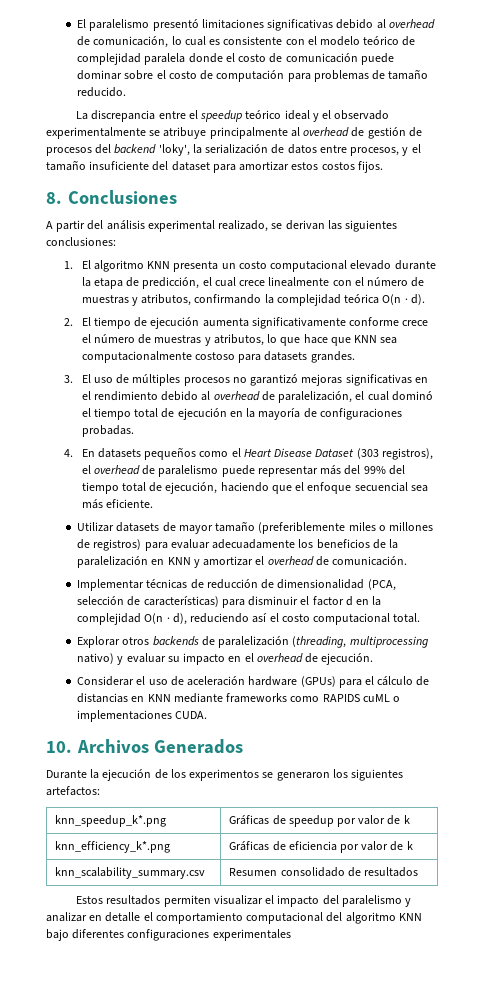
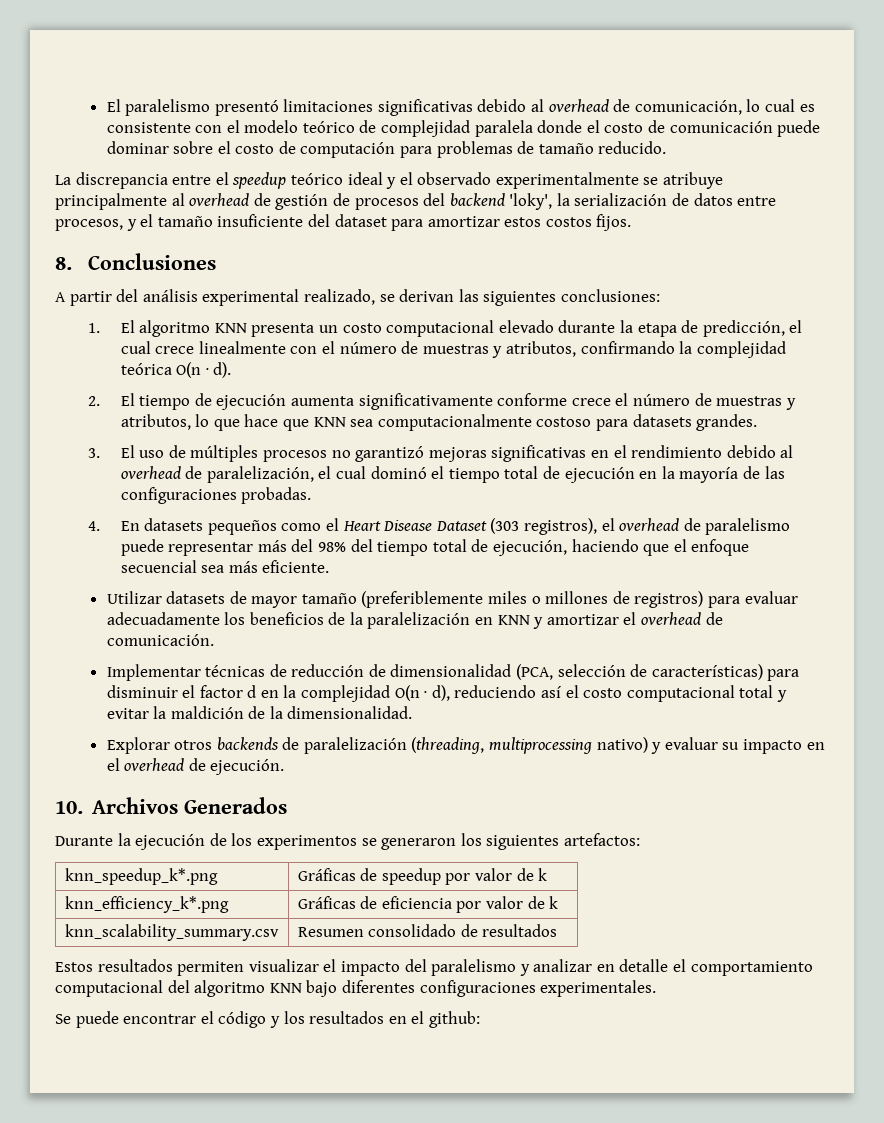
- 3. El uso de múltiples procesos no garantizó mejoras significativas en el rendimiento debido al overhead de paralelización, el cual dominó el tiempo total de ejecución en la mayoría de configuraciones probadas.
+ 3. El uso de múltiples procesos no garantizó mejoras significativas en el rendimiento debido al overhead de paralelización, el cual dominó el tiempo total de ejecución en la mayoría de las configuraciones probadas.
- 4. En datasets pequeños como el Heart Disease Dataset (303 registros), el overhead de paralelismo puede representar más del 99% del tiempo total de ejecución, haciendo que el enfoque secuencial sea más eficiente.
+ 4. En datasets pequeños como el Heart Disease Dataset (303 registros), el overhead de paralelismo puede representar más del 98% del tiempo total de ejecución, haciendo que el enfoque secuencial sea más eficiente.
- Implementar técnicas de reducción de dimensionalidad (PCA, selección de características) para disminuir el factor d en la complejidad O(n · d), reduciendo así el costo computacional total.
+ Implementar técnicas de reducción de dimensionalidad (PCA, selección de características) para disminuir el factor d en la complejidad O(n · d), reduciendo así el costo computacional total y evitar la maldición de la dimensionalidad.
- Considerar el uso de aceleración hardware (GPUs) para el cálculo de distancias en KNN mediante frameworks como RAPIDS cuML o implementaciones CUDA.
- Estos resultados permiten visualizar el impacto del paralelismo y analizar en detalle el comportamiento computacional del algoritmo KNN bajo diferentes configuraciones experimentales
+ Estos resultados permiten visualizar el impacto del paralelismo y analizar en detalle el comportamiento computacional del algoritmo KNN bajo diferentes configuraciones experimentales.
+ Se puede encontrar el código y los resultados en el github:

